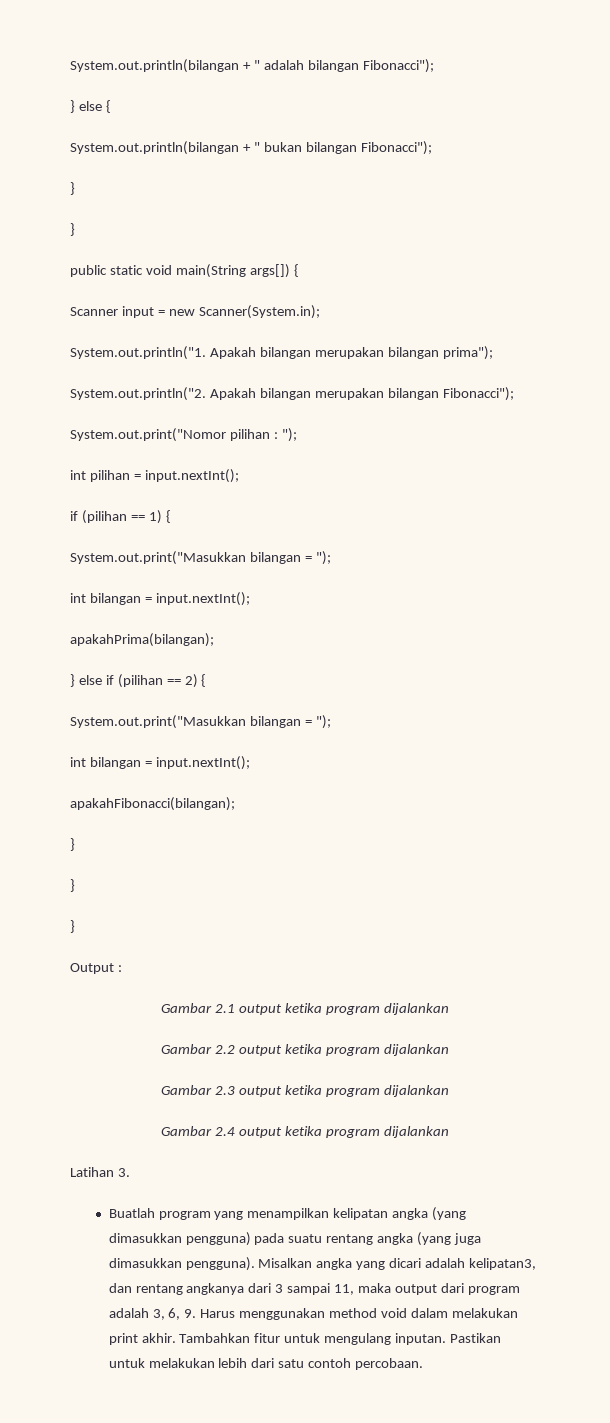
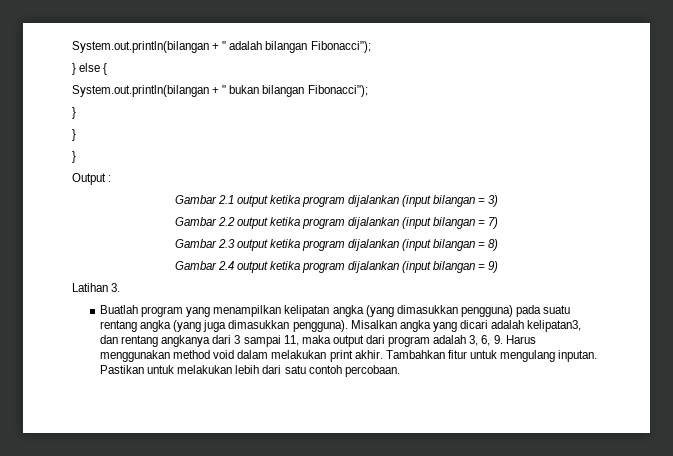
- public static void main(String args[]) {
- Scanner input = new Scanner(System.in);
- System.out.println("1. Apakah bilangan merupakan bilangan prima");
- System.out.println("2. Apakah bilangan merupakan bilangan Fibonacci");
- System.out.print("Nomor pilihan : ");
- int pilihan = input.nextInt();
- if (pilihan == 1) {
- System.out.print("Masukkan bilangan = ");
- int bilangan = input.nextInt();
- apakahPrima(bilangan);
- } else if (pilihan == 2) {
- System.out.print("Masukkan bilangan = ");
- int bilangan = input.nextInt();
- apakahFibonacci(bilangan);
- }
- }
- Gambar 2.1 output ketika program dijalankan
+ Gambar 2.1 output ketika program dijalankan (input bilangan = 3)
- Gambar 2.2 output ketika program dijalankan
+ Gambar 2.2 output ketika program dijalankan (input bilangan = 7)
- Gambar 2.3 output ketika program dijalankan
+ Gambar 2.3 output ketika program dijalankan (input bilangan = 8)
- Gambar 2.4 output ketika program dijalankan
+ Gambar 2.4 output ketika program dijalankan (input bilangan = 9)

